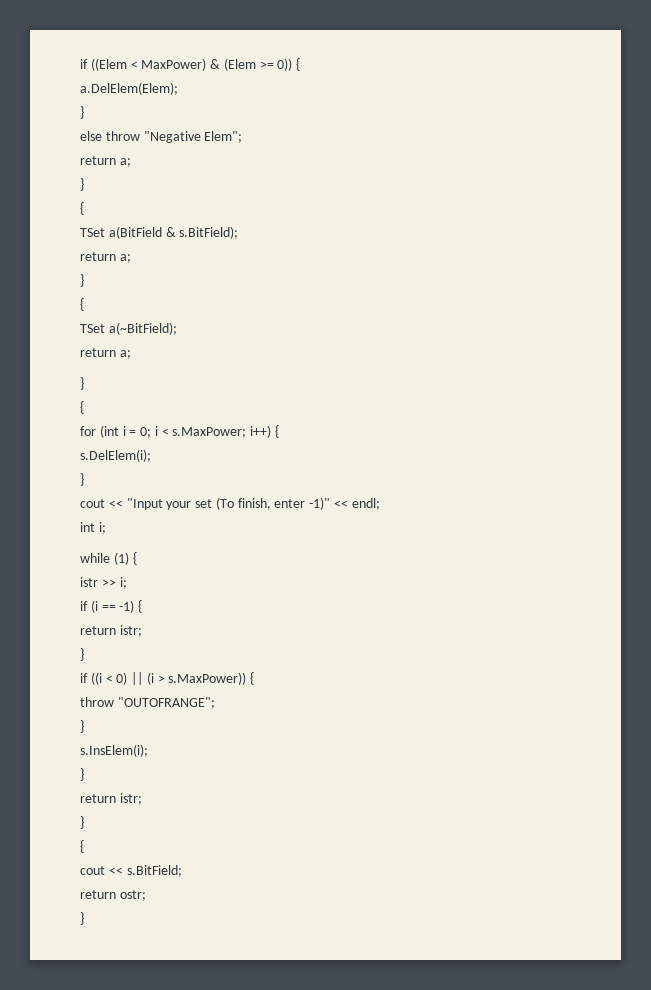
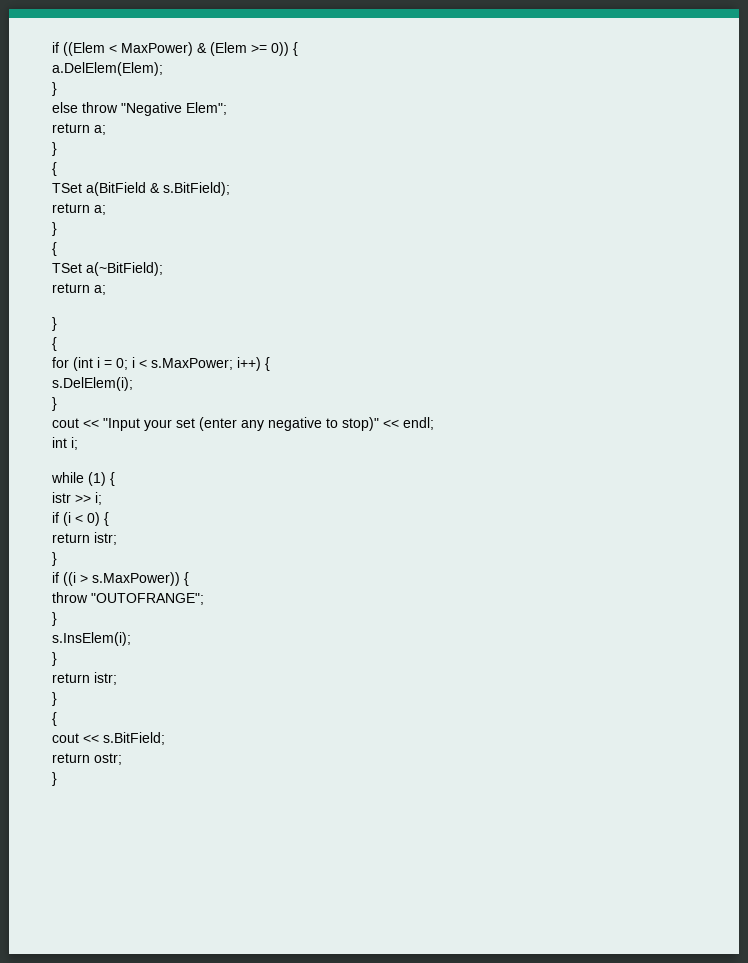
- cout << "Input your set (To finish, enter -1)" << endl;
+ cout << "Input your set (enter any negative to stop)" << endl;
- if (i == -1) {
+ if (i < 0) {
- if ((i < 0) || (i > s.MaxPower)) {
+ if ((i > s.MaxPower)) {

